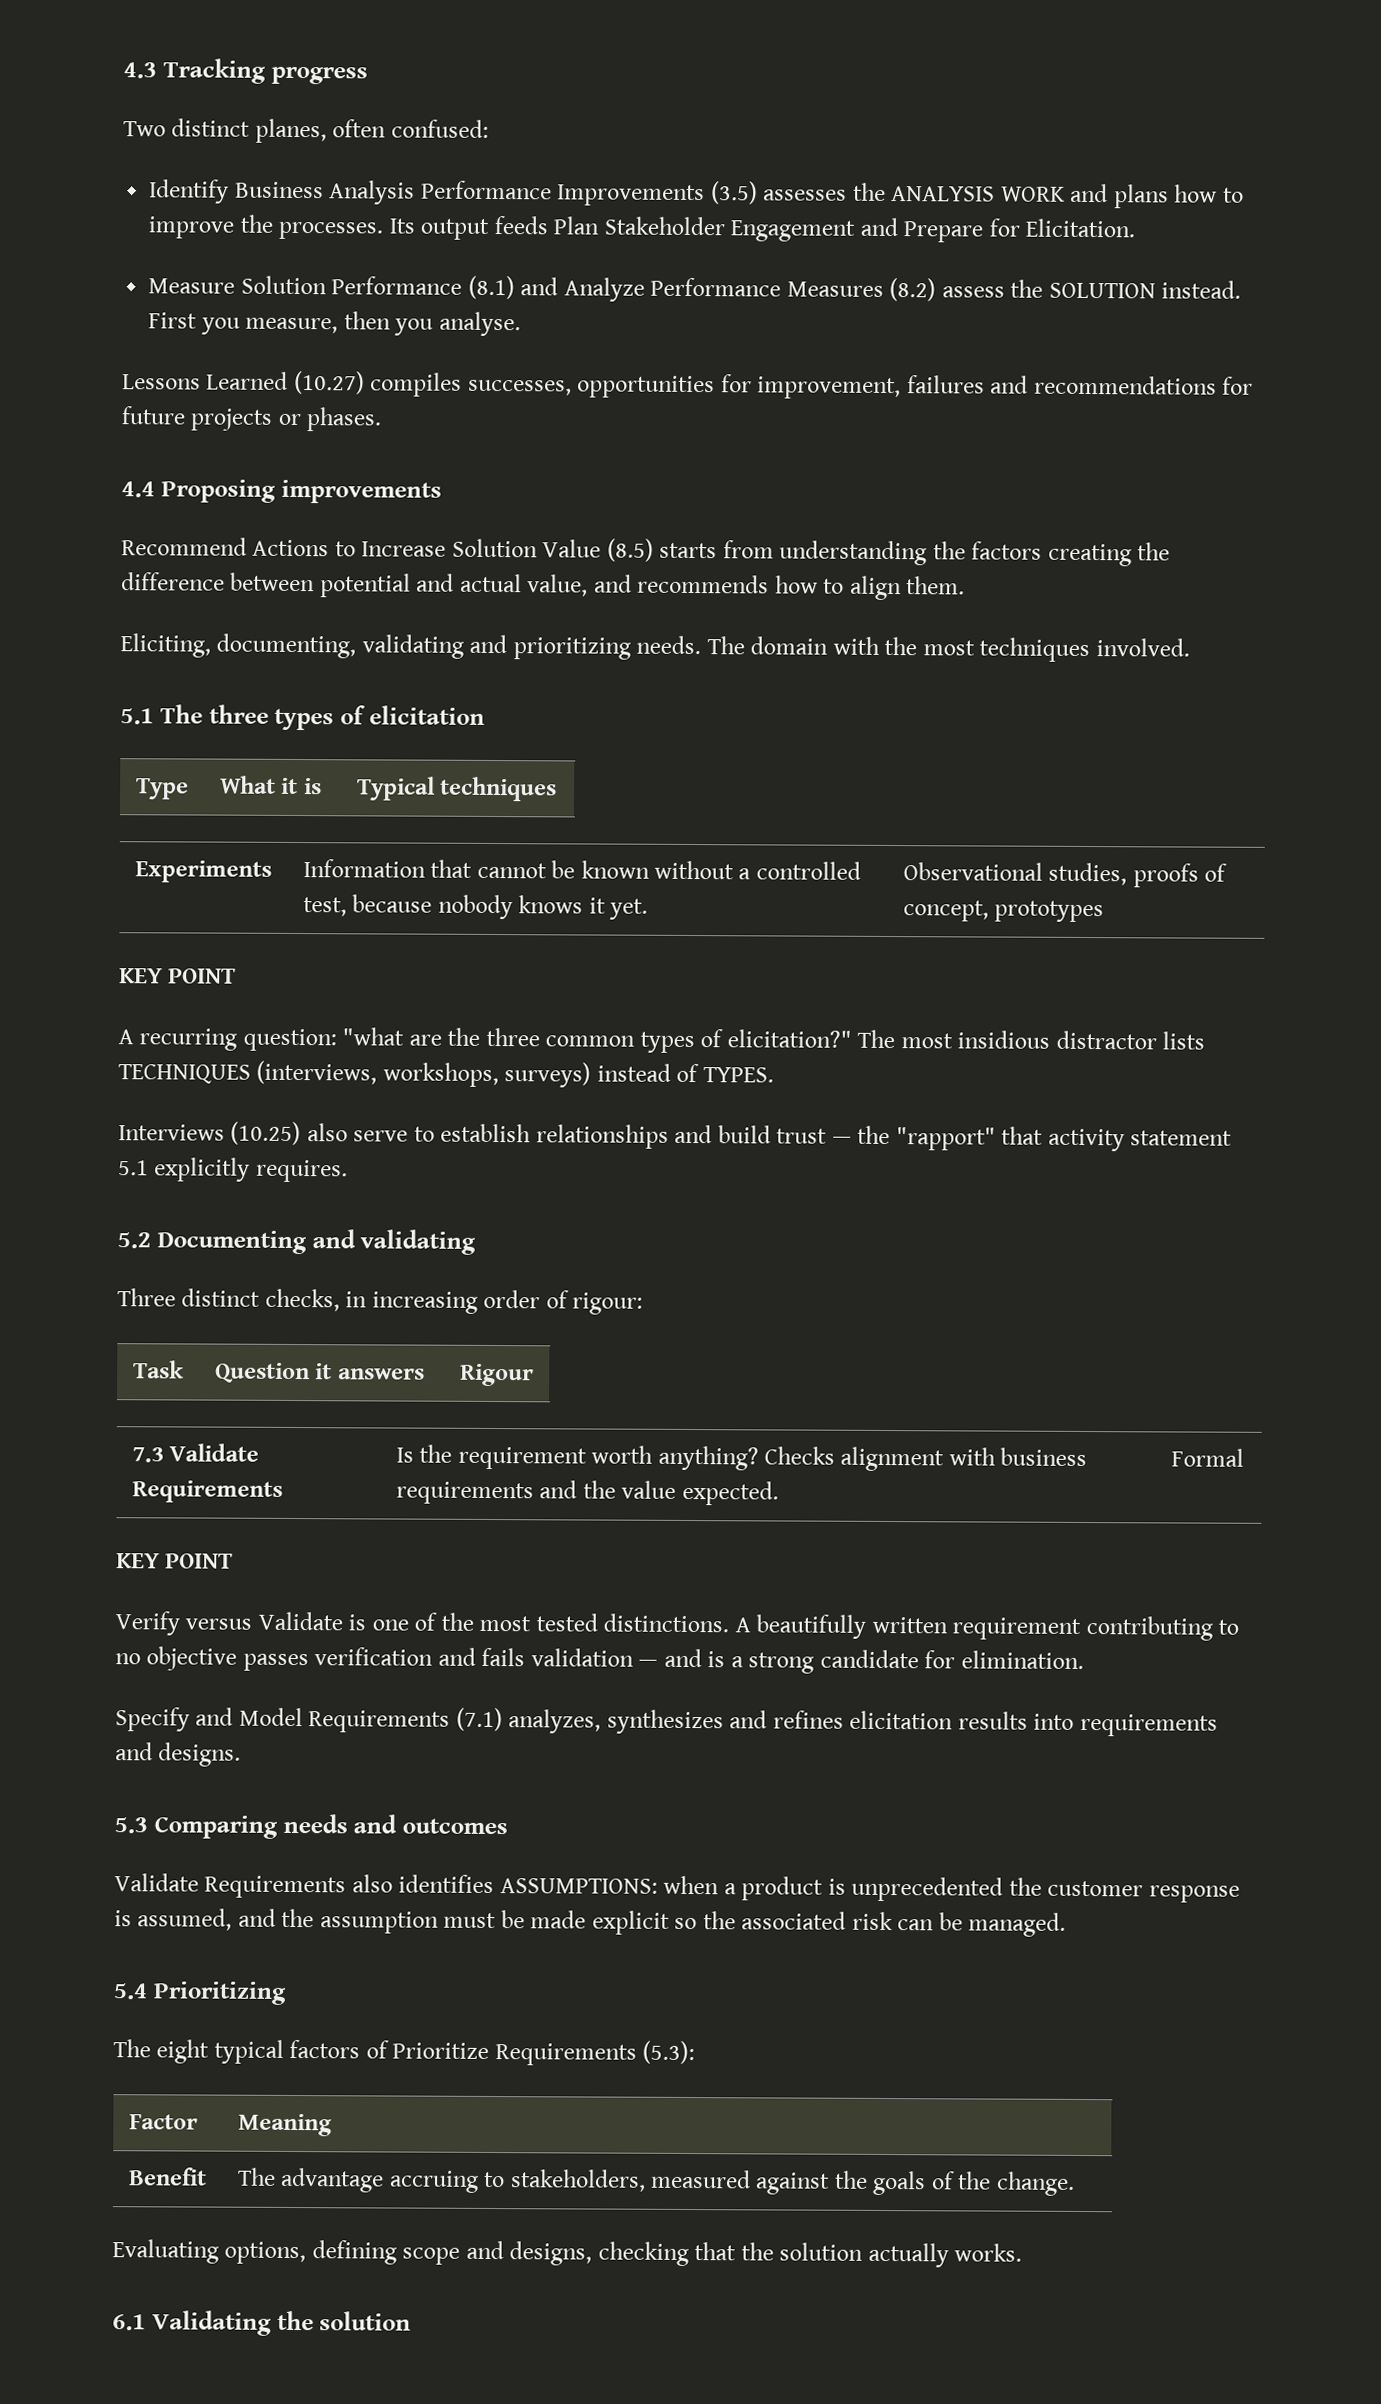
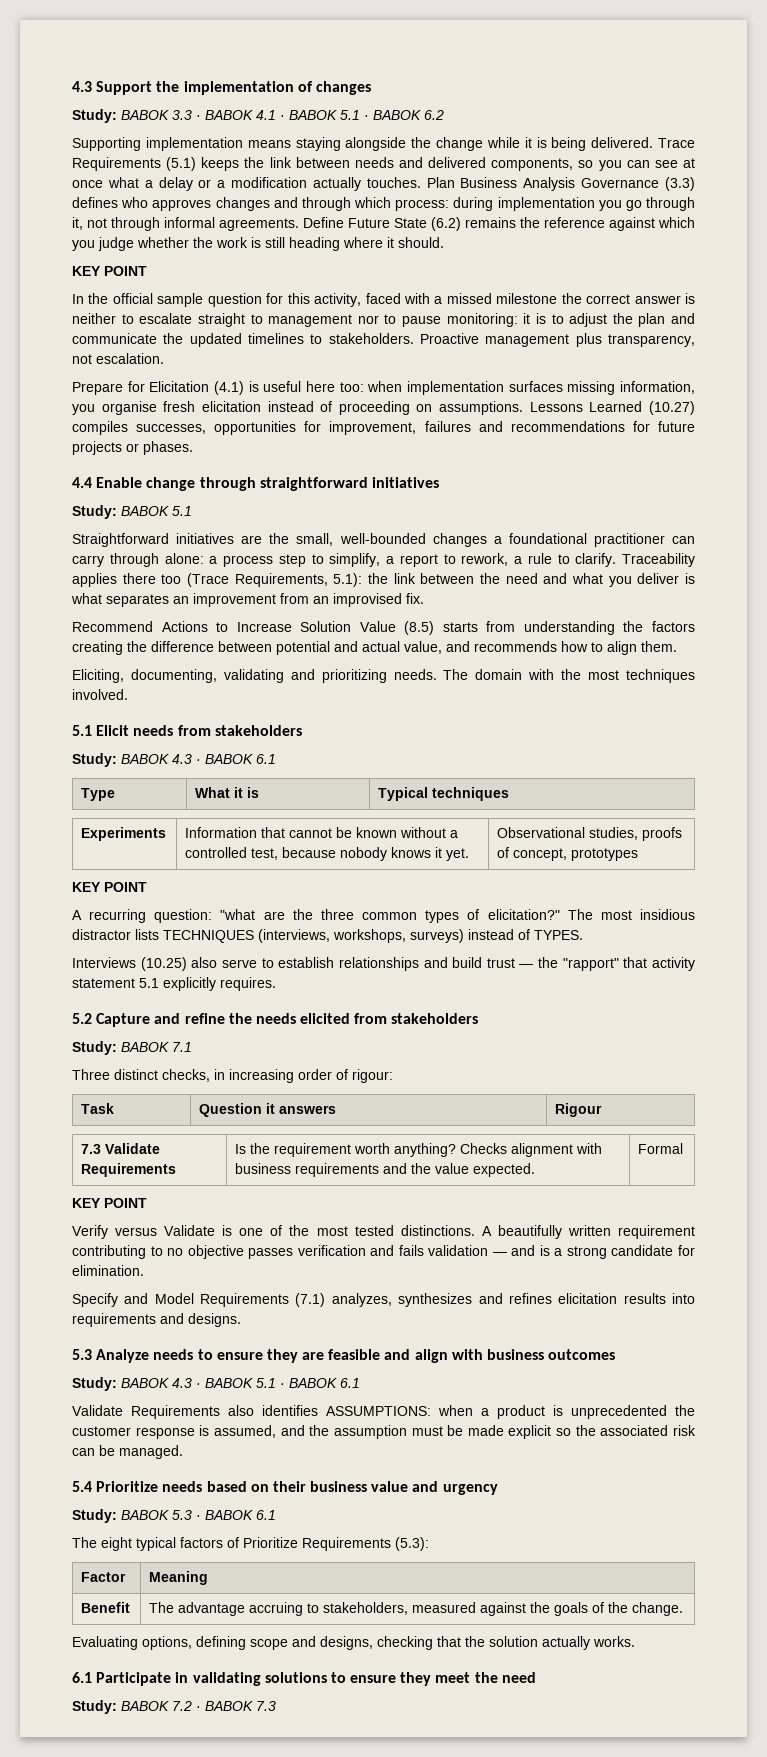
- 4.3 Tracking progress
- Two distinct planes, often confused:
- Identify Business Analysis Performance Improvements (3.5) assesses the ANALYSIS WORK and plans how to improve the processes. Its output feeds Plan Stakeholder Engagement and Prepare for Elicitation.
- Measure Solution Performance (8.1) and Analyze Performance Measures (8.2) assess the SOLUTION instead. First you measure, then you analyse.
- Lessons Learned (10.27) compiles successes, opportunities for improvement, failures and recommendations for future projects or phases.
+ 4.3 Support the implementation of changes
+ Study: BABOK 3.3 · BABOK 4.1 · BABOK 5.1 · BABOK 6.2
+ Supporting implementation means staying alongside the change while it is being delivered. Trace Requirements (5.1) keeps the link between needs and delivered components, so you can see at once what a delay or a modification actually touches. Plan Business Analysis Governance (3.3) defines who approves changes and through which process: during implementation you go through it, not through informal agreements. Define Future State (6.2) remains the reference against which you judge whether the work is still heading where it should.
+ KEY POINT
+ In the official sample question for this activity, faced with a missed milestone the correct answer is neither to escalate straight to management nor to pause monitoring: it is to adjust the plan and communicate the updated timelines to stakeholders. Proactive management plus transparency, not escalation.
+ Prepare for Elicitation (4.1) is useful here too: when implementation surfaces missing information, you organise fresh elicitation instead of proceeding on assumptions. Lessons Learned (10.27) compiles successes, opportunities for improvement, failures and recommendations for future projects or phases.
- 4.4 Proposing improvements
+ 4.4 Enable change through straightforward initiatives
+ Study: BABOK 5.1
+ Straightforward initiatives are the small, well-bounded changes a foundational practitioner can carry through alone: a process step to simplify, a report to rework, a rule to clarify. Traceability applies there too (Trace Requirements, 5.1): the link between the need and what you deliver is what separates an improvement from an improvised fix.
- 5.1 The three types of elicitation
+ 5.1 Elicit needs from stakeholders
+ Study: BABOK 4.3 · BABOK 6.1
- 5.2 Documenting and validating
+ 5.2 Capture and refine the needs elicited from stakeholders
+ Study: BABOK 7.1
- 5.3 Comparing needs and outcomes
+ 5.3 Analyze needs to ensure they are feasible and align with business outcomes
+ Study: BABOK 4.3 · BABOK 5.1 · BABOK 6.1
- 5.4 Prioritizing
+ 5.4 Prioritize needs based on their business value and urgency
+ Study: BABOK 5.3 · BABOK 6.1
- 6.1 Validating the solution
+ 6.1 Participate in validating solutions to ensure they meet the need
+ Study: BABOK 7.2 · BABOK 7.3

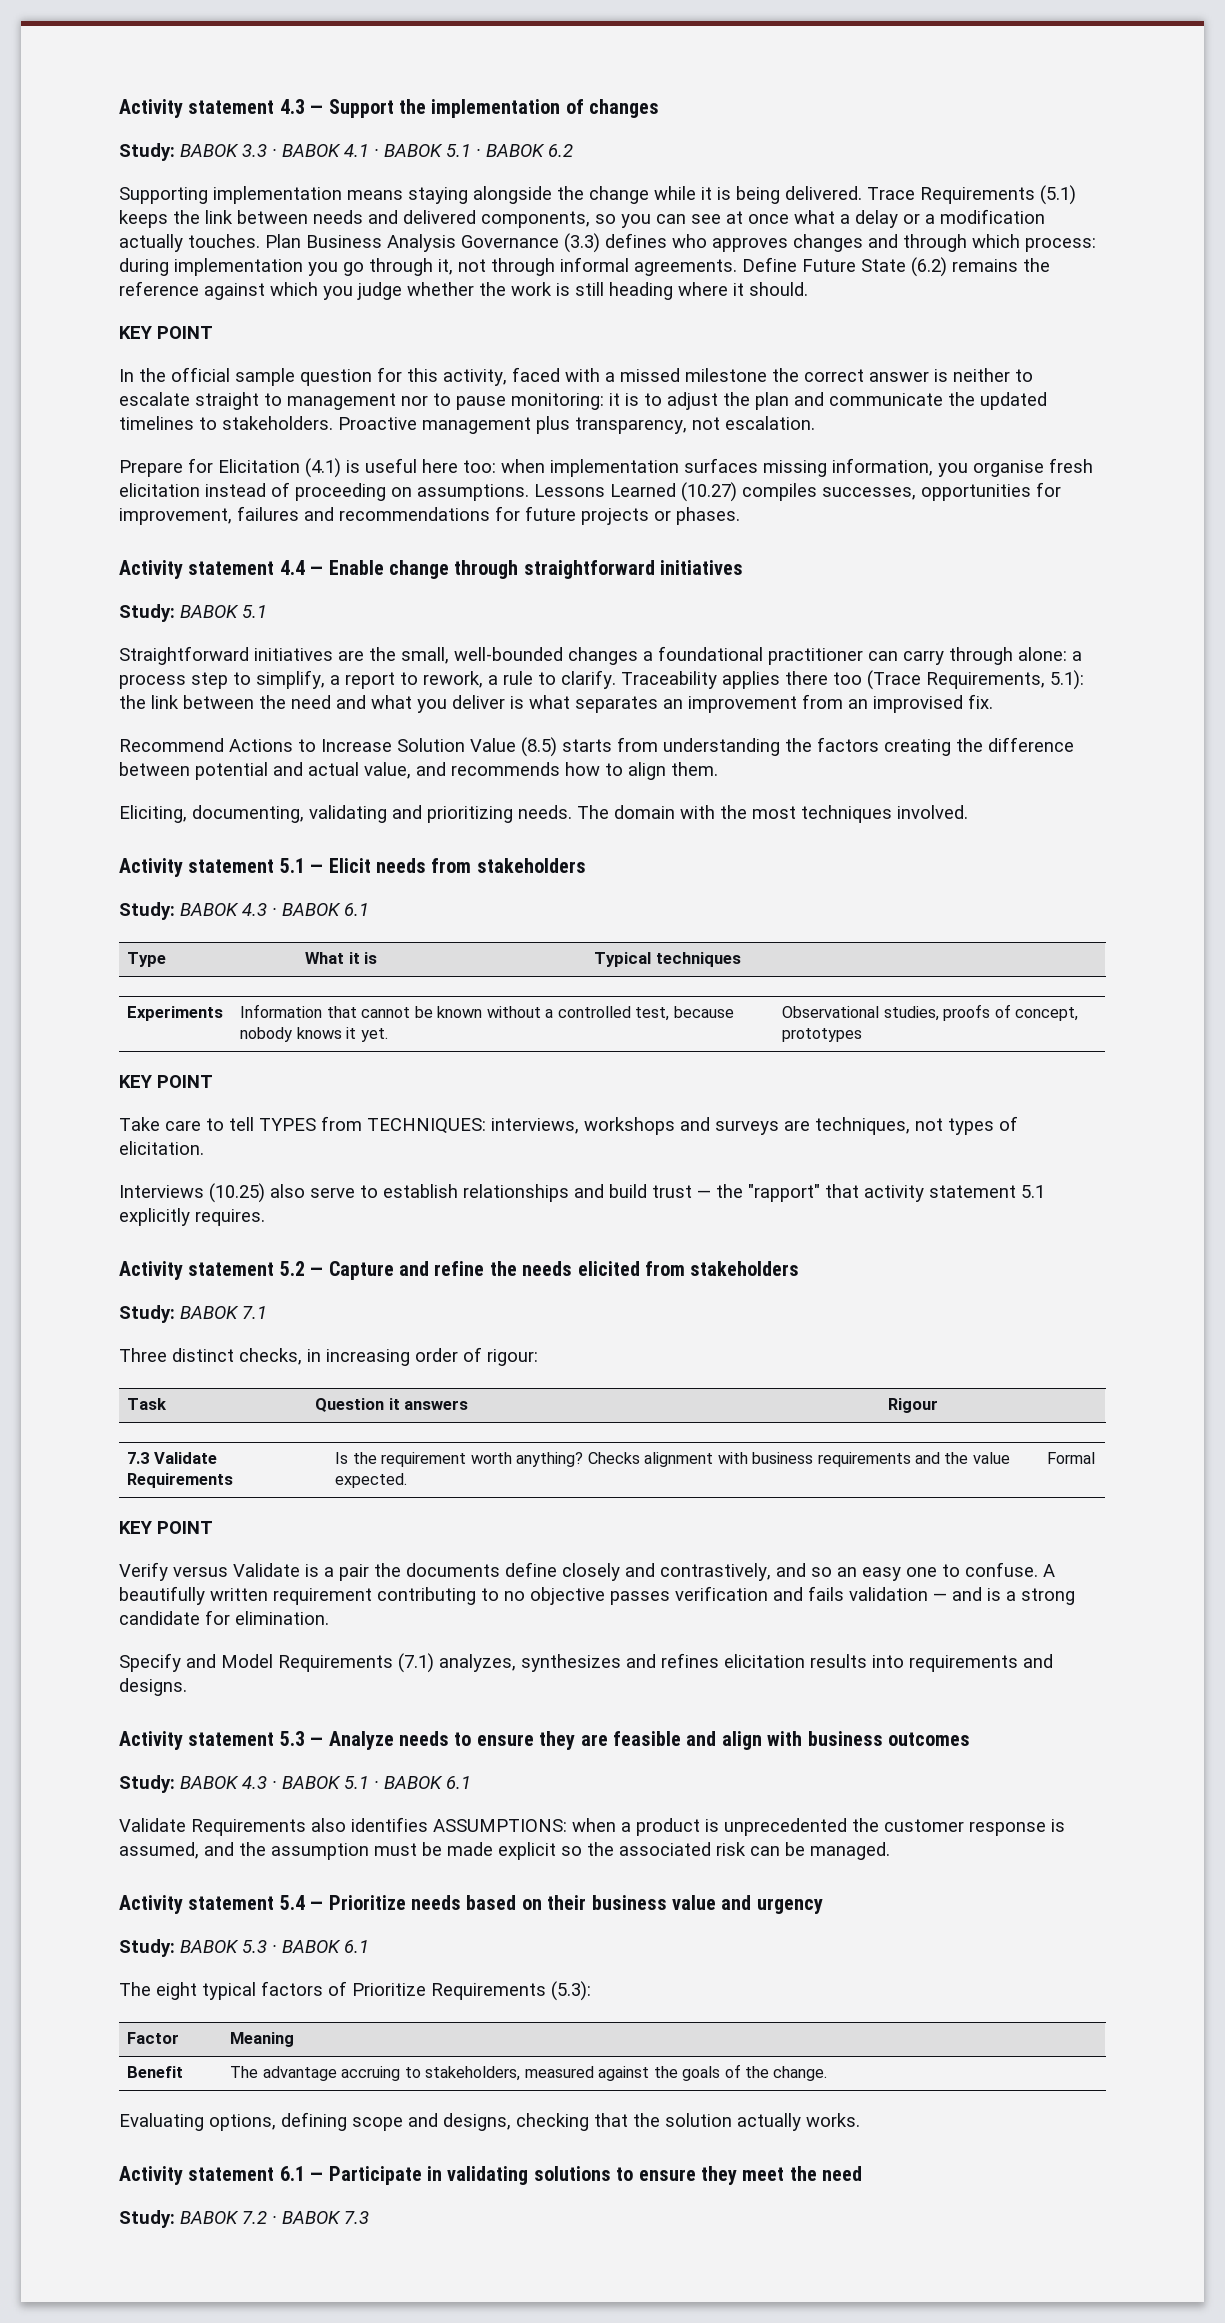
- 4.3 Support the implementation of changes
+ Activity statement 4.3 — Support the implementation of changes
- 4.4 Enable change through straightforward initiatives
+ Activity statement 4.4 — Enable change through straightforward initiatives
- 5.1 Elicit needs from stakeholders
+ Activity statement 5.1 — Elicit needs from stakeholders
- A recurring question: "what are the three common types of elicitation?" The most insidious distractor lists TECHNIQUES (interviews, workshops, surveys) instead of TYPES.
+ Take care to tell TYPES from TECHNIQUES: interviews, workshops and surveys are techniques, not types of elicitation.
- 5.2 Capture and refine the needs elicited from stakeholders
+ Activity statement 5.2 — Capture and refine the needs elicited from stakeholders
- Verify versus Validate is one of the most tested distinctions.
+ Verify versus Validate is a pair the documents define closely and contrastively, and so an easy one to confuse.
- 5.3 Analyze needs to ensure they are feasible and align with business outcomes
+ Activity statement 5.3 — Analyze needs to ensure they are feasible and align with business outcomes
- 5.4 Prioritize needs based on their business value and urgency
+ Activity statement 5.4 — Prioritize needs based on their business value and urgency
- 6.1 Participate in validating solutions to ensure they meet the need
+ Activity statement 6.1 — Participate in validating solutions to ensure they meet the need

